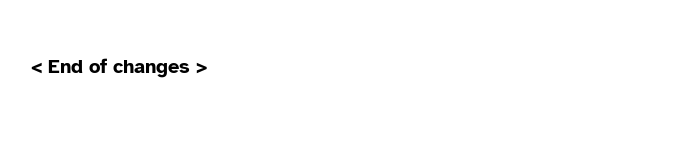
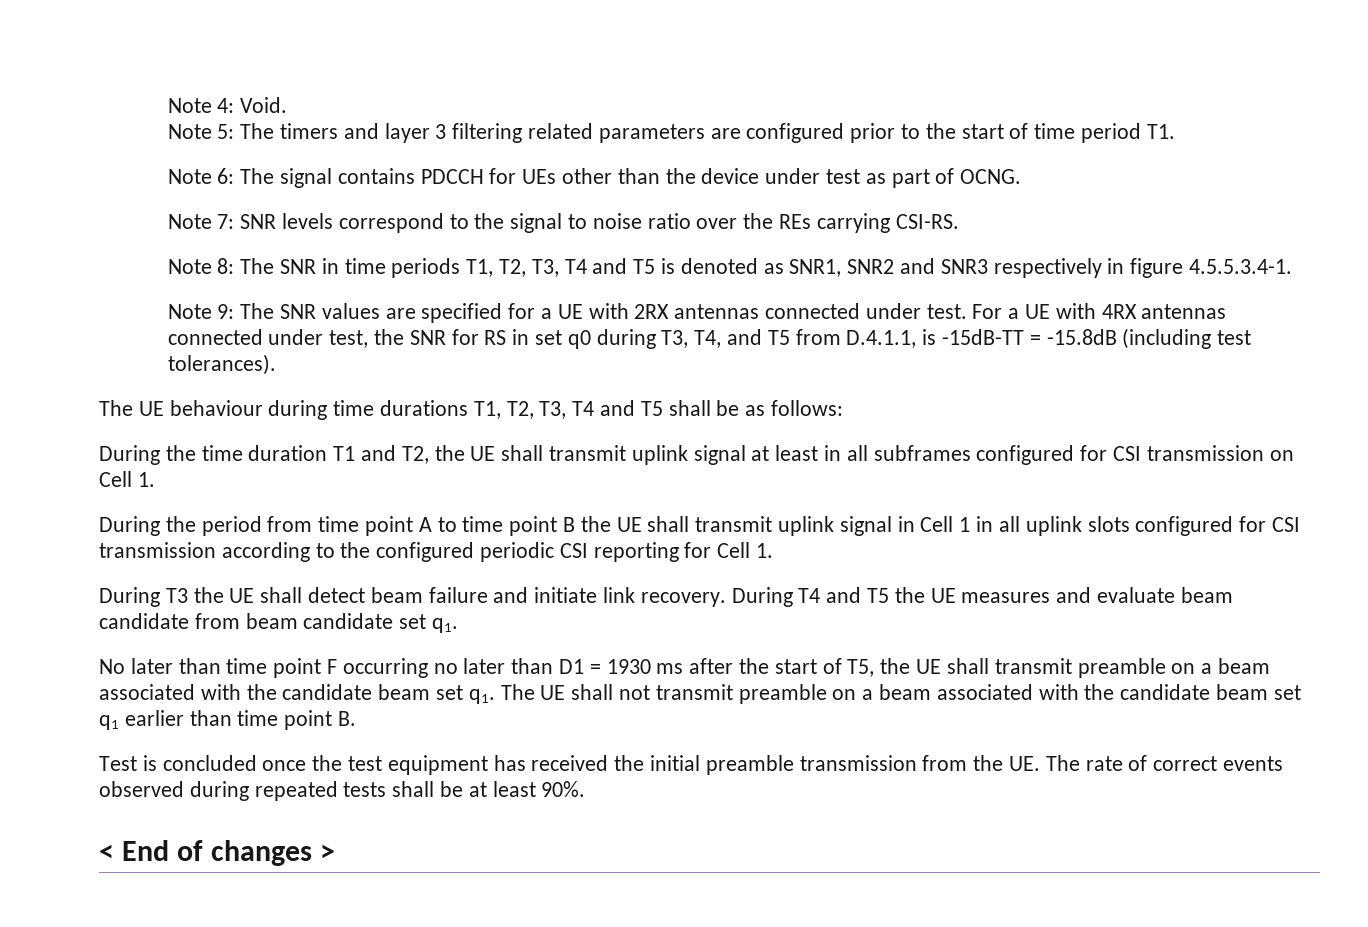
+ Note 4: Void.
+ Note 5: The timers and layer 3 filtering related parameters are configured prior to the start of time period T1.
+ Note 6: The signal contains PDCCH for UEs other than the device under test as part of OCNG.
+ Note 7: SNR levels correspond to the signal to noise ratio over the REs carrying CSI-RS.
+ Note 8: The SNR in time periods T1, T2, T3, T4 and T5 is denoted as SNR1, SNR2 and SNR3 respectively in figure 4.5.5.3.4-1.
+ Note 9: The SNR values are specified for a UE with 2RX antennas connected under test. For a UE with 4RX antennas connected under test, the SNR for RS in set q0 during T3, T4, and T5 from D.4.1.1, is -15dB-TT = -15.8dB (including test tolerances).
+ The UE behaviour during time durations T1, T2, T3, T4 and T5 shall be as follows:
+ During the time duration T1 and T2, the UE shall transmit uplink signal at least in all subframes configured for CSI transmission on Cell 1.
+ During the period from time point A to time point B the UE shall transmit uplink signal in Cell 1 in all uplink slots configured for CSI transmission according to the configured periodic CSI reporting for Cell 1.
+ During T3 the UE shall detect beam failure and initiate link recovery. During T4 and T5 the UE measures and evaluate beam candidate from beam candidate set q1.
+ No later than time point F occurring no later than D1 = 1930 ms after the start of T5, the UE shall transmit preamble on a beam associated with the candidate beam set q1. The UE shall not transmit preamble on a beam associated with the candidate beam set q1 earlier than time point B.
+ Test is concluded once the test equipment has received the initial preamble transmission from the UE. The rate of correct events observed during repeated tests shall be at least 90%.

